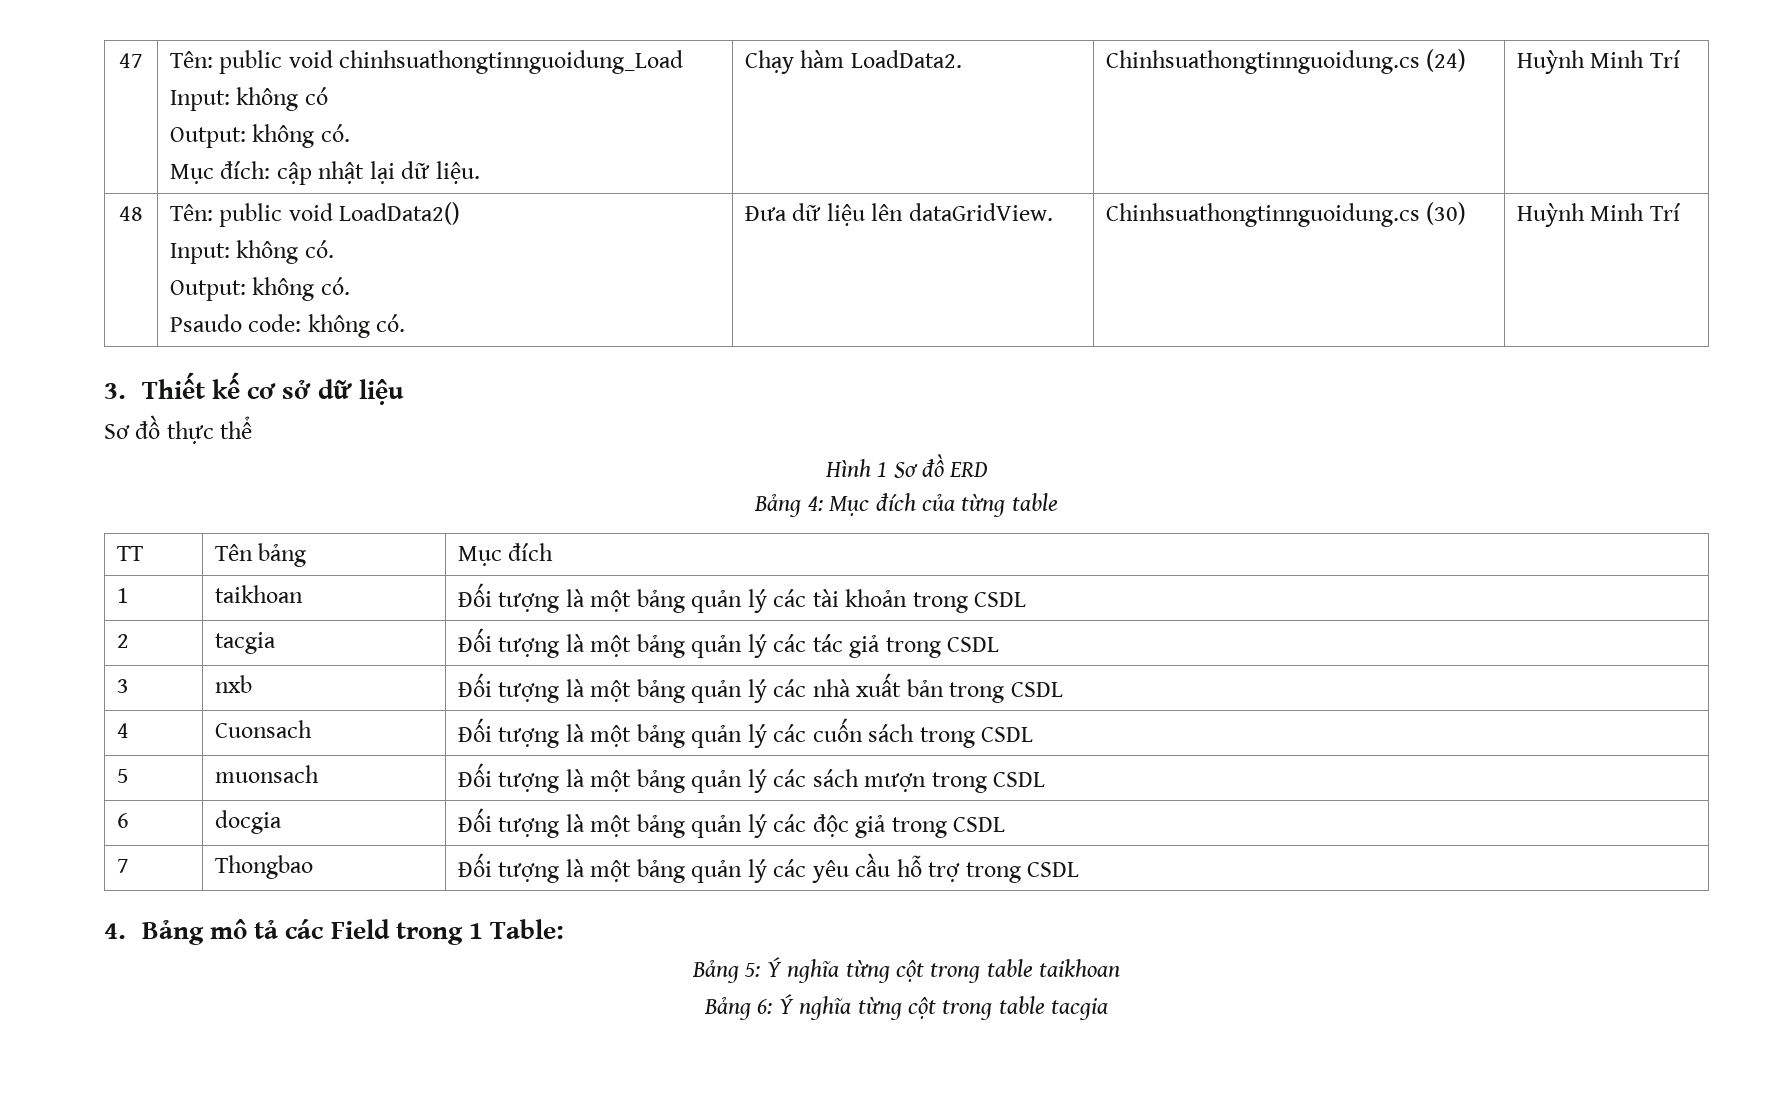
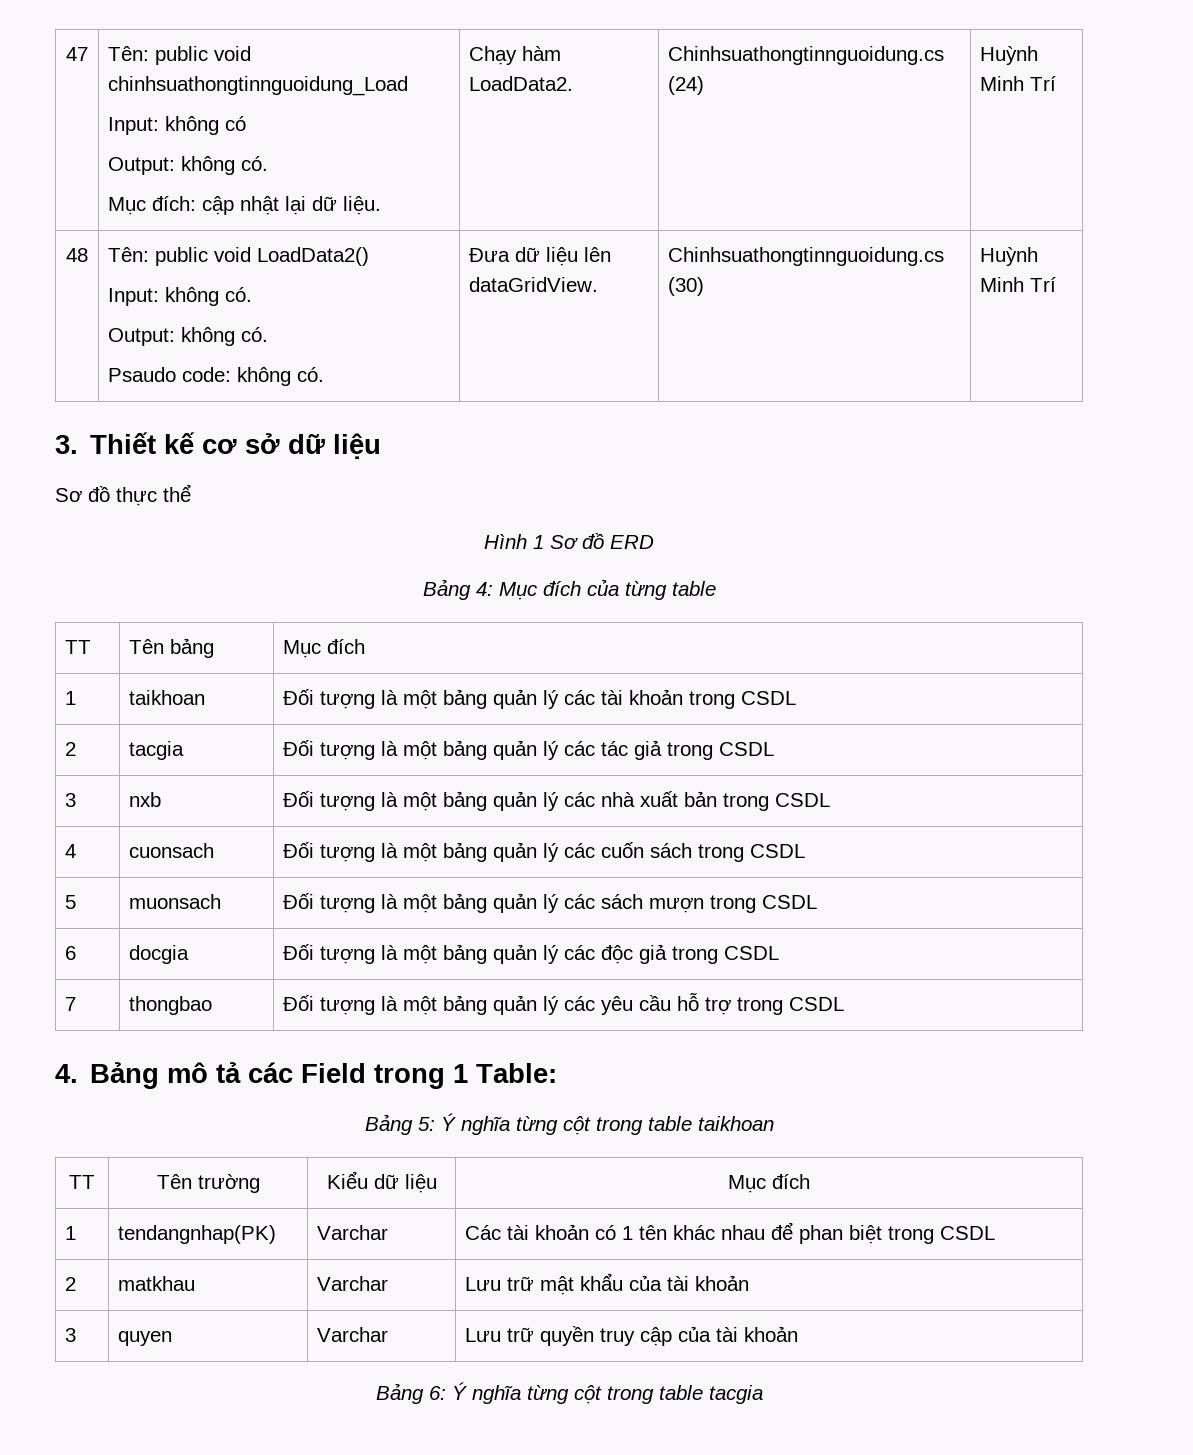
- 4 | Cuonsach | Đối tượng là một bảng quản lý các cuốn sách trong CSDL
+ 4 | cuonsach | Đối tượng là một bảng quản lý các cuốn sách trong CSDL
- 7 | Thongbao | Đối tượng là một bảng quản lý các yêu cầu hỗ trợ trong CSDL
+ 7 | thongbao | Đối tượng là một bảng quản lý các yêu cầu hỗ trợ trong CSDL
+ TT | Tên trường | Kiểu dữ liệu | Mục đích
+ 1 | tendangnhap(PK) | Varchar | Các tài khoản có 1 tên khác nhau để phan biệt trong CSDL
+ 2 | matkhau | Varchar | Lưu trữ mật khẩu của tài khoản
+ 3 | quyen | Varchar | Lưu trữ quyền truy cập của tài khoản

